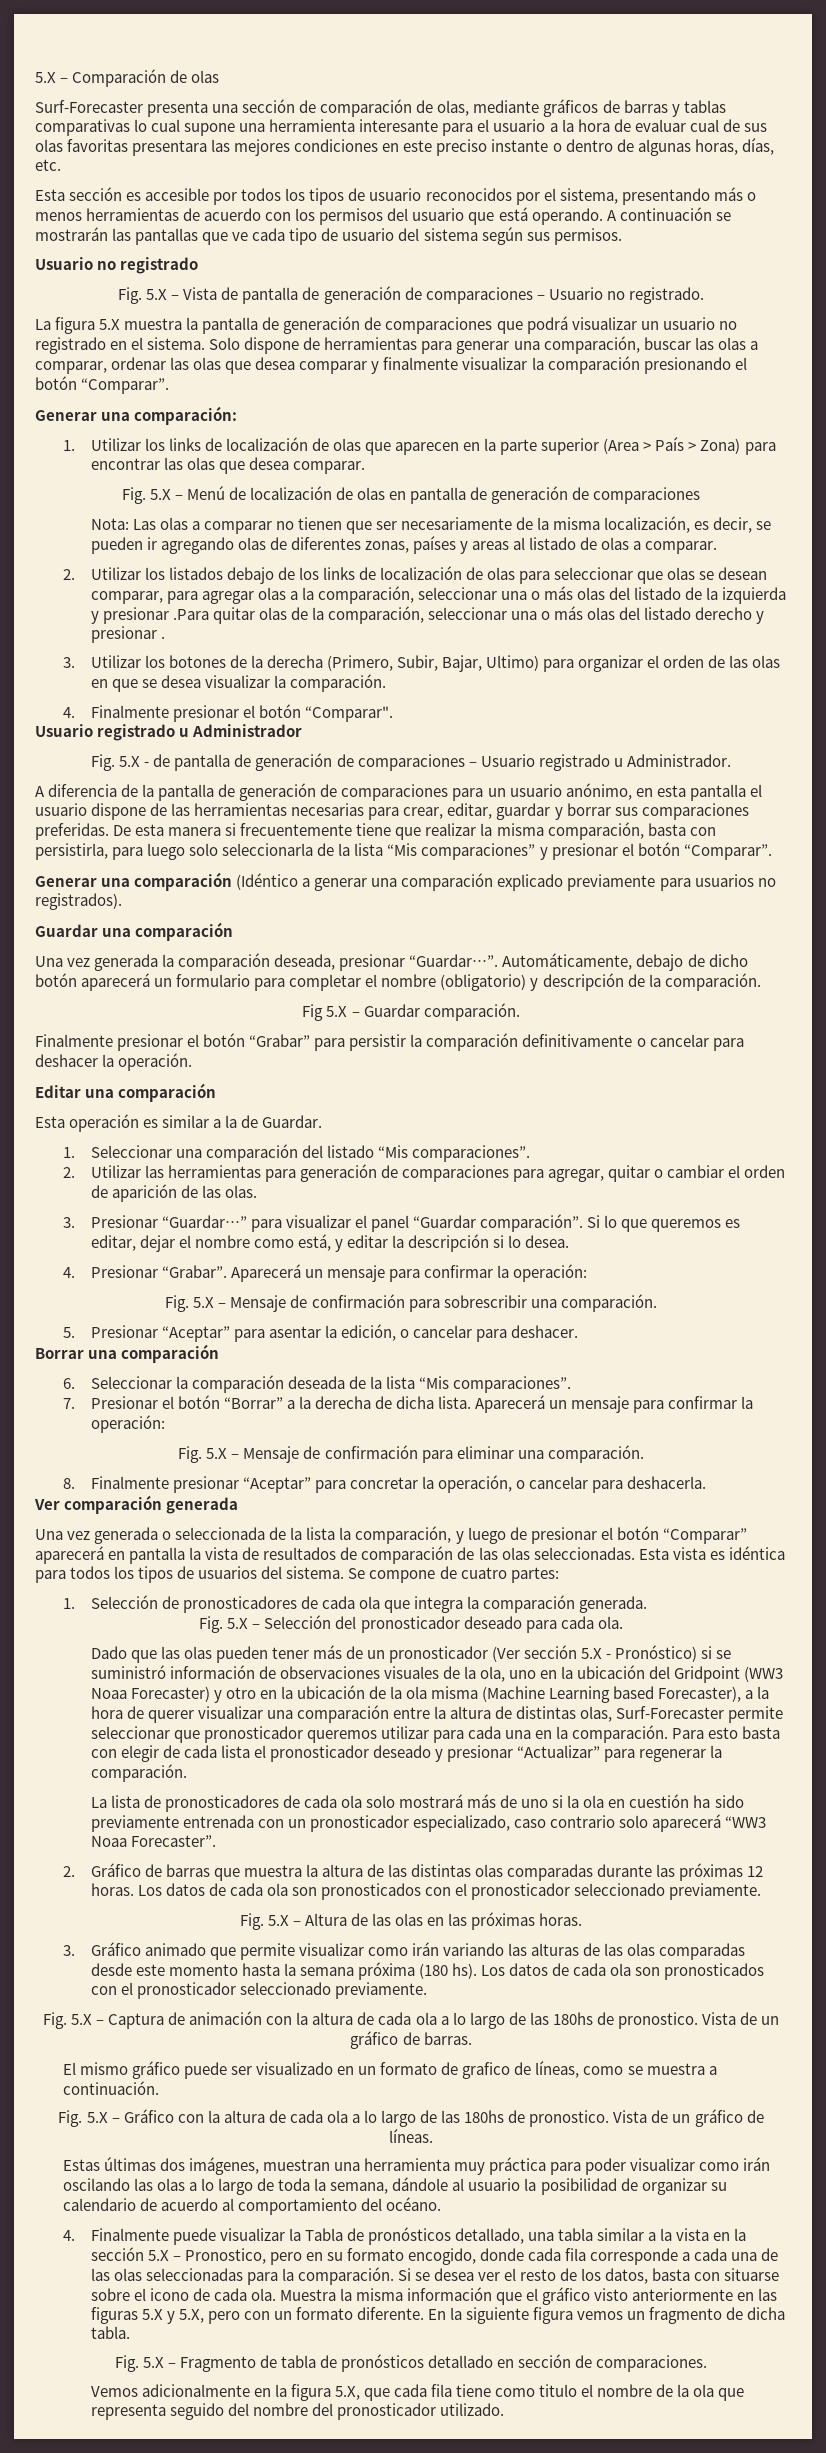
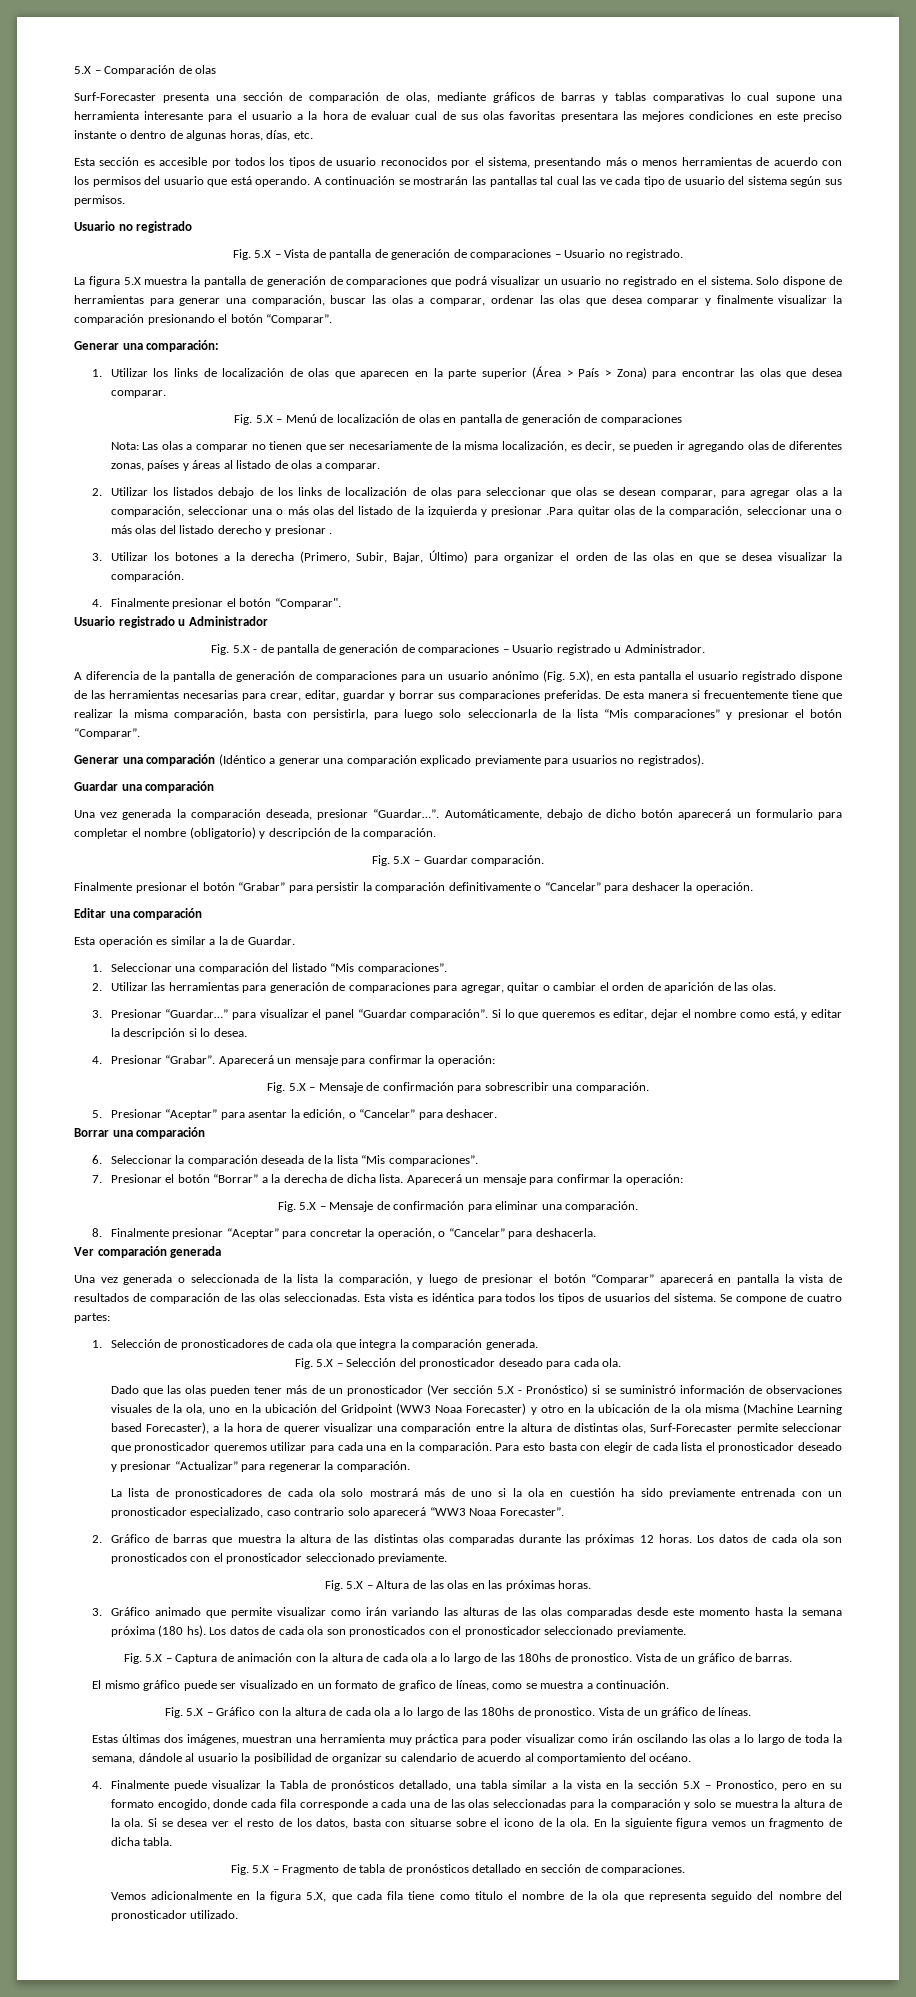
- A continuación se mostrarán las pantallas que ve cada tipo de usuario del sistema según sus permisos.
+ A continuación se mostrarán las pantallas tal cual las ve cada tipo de usuario del sistema según sus permisos.
- 1. Utilizar los links de localización de olas que aparecen en la parte superior (Area > País > Zona) para encontrar las olas que desea comparar.
+ 1. Utilizar los links de localización de olas que aparecen en la parte superior (Área > País > Zona) para encontrar las olas que desea comparar.
- Nota: Las olas a comparar no tienen que ser necesariamente de la misma localización, es decir, se pueden ir agregando olas de diferentes zonas, países y areas al listado de olas a comparar.
+ Nota: Las olas a comparar no tienen que ser necesariamente de la misma localización, es decir, se pueden ir agregando olas de diferentes zonas, países y áreas al listado de olas a comparar.
- 3. Utilizar los botones de la derecha (Primero, Subir, Bajar, Ultimo) para organizar el orden de las olas en que se desea visualizar la comparación.
+ 3. Utilizar los botones a la derecha (Primero, Subir, Bajar, Último) para organizar el orden de las olas en que se desea visualizar la comparación.
- A diferencia de la pantalla de generación de comparaciones para un usuario anónimo, en esta pantalla el usuario dispone de las herramientas necesarias para crear, editar, guardar y borrar sus comparaciones preferidas.
+ A diferencia de la pantalla de generación de comparaciones para un usuario anónimo (Fig. 5.X), en esta pantalla el usuario registrado dispone de las herramientas necesarias para crear, editar, guardar y borrar sus comparaciones preferidas.
- Fig 5.X – Guardar comparación.
+ Fig. 5.X – Guardar comparación.
- Finalmente presionar el botón “Grabar” para persistir la comparación definitivamente o cancelar para deshacer la operación.
+ Finalmente presionar el botón “Grabar” para persistir la comparación definitivamente o “Cancelar” para deshacer la operación.
- 5. Presionar “Aceptar” para asentar la edición, o cancelar para deshacer.
+ 5. Presionar “Aceptar” para asentar la edición, o “Cancelar” para deshacer.
- 8. Finalmente presionar “Aceptar” para concretar la operación, o cancelar para deshacerla.
+ 8. Finalmente presionar “Aceptar” para concretar la operación, o “Cancelar” para deshacerla.
- 4. Finalmente puede visualizar la Tabla de pronósticos detallado, una tabla similar a la vista en la sección 5.X – Pronostico, pero en su formato encogido, donde cada fila corresponde a cada una de las olas seleccionadas para la comparación.
+ 4. Finalmente puede visualizar la Tabla de pronósticos detallado, una tabla similar a la vista en la sección 5.X – Pronostico, pero en su formato encogido, donde cada fila corresponde a cada una de las olas seleccionadas para la comparación y solo se muestra la altura de la ola.
- Si se desea ver el resto de los datos, basta con situarse sobre el icono de cada ola. Muestra la misma información que el gráfico visto anteriormente en las figuras 5.X y 5.X, pero con un formato diferente.
+ Si se desea ver el resto de los datos, basta con situarse sobre el icono de la ola.

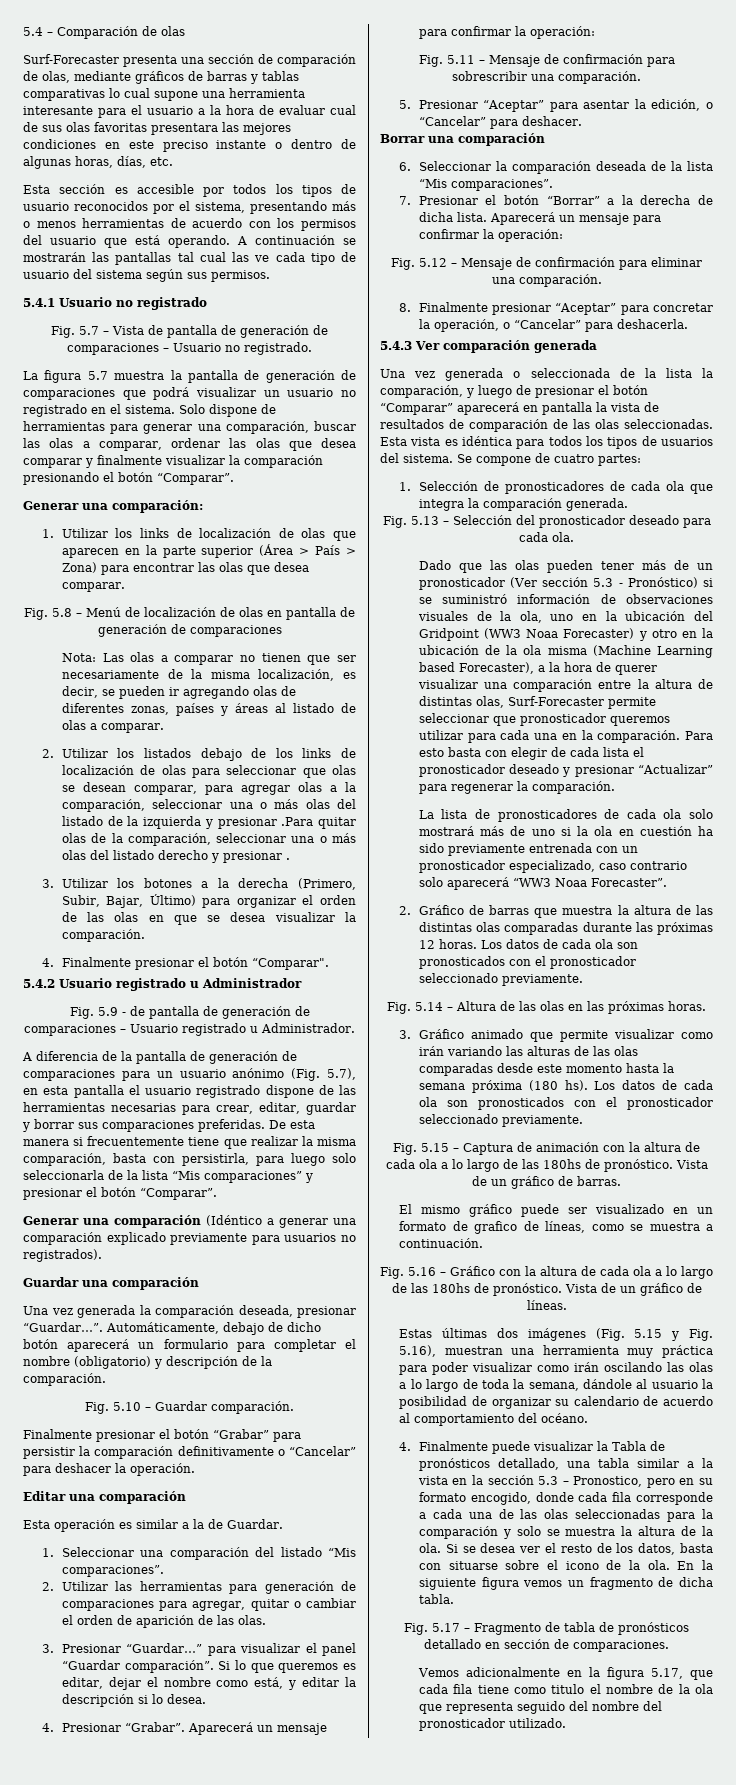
- 5.X – Comparación de olas
+ 5.4 – Comparación de olas
- Usuario no registrado
+ 5.4.1 Usuario no registrado
- Fig. 5.X – Vista de pantalla de generación de comparaciones – Usuario no registrado.
+ Fig. 5.7 – Vista de pantalla de generación de comparaciones – Usuario no registrado.
- La figura 5.X muestra la pantalla de generación de comparaciones que podrá visualizar un usuario no registrado en el sistema.
+ La figura 5.7 muestra la pantalla de generación de comparaciones que podrá visualizar un usuario no registrado en el sistema.
- Fig. 5.X – Menú de localización de olas en pantalla de generación de comparaciones
+ Fig. 5.8 – Menú de localización de olas en pantalla de generación de comparaciones
- Usuario registrado u Administrador
+ 5.4.2 Usuario registrado u Administrador
- Fig. 5.X - de pantalla de generación de comparaciones – Usuario registrado u Administrador.
+ Fig. 5.9 - de pantalla de generación de comparaciones – Usuario registrado u Administrador.
- A diferencia de la pantalla de generación de comparaciones para un usuario anónimo (Fig. 5.X), en esta pantalla el usuario registrado dispone de las herramientas necesarias para crear, editar, guardar y borrar sus comparaciones preferidas.
+ A diferencia de la pantalla de generación de comparaciones para un usuario anónimo (Fig. 5.7), en esta pantalla el usuario registrado dispone de las herramientas necesarias para crear, editar, guardar y borrar sus comparaciones preferidas.
- Fig. 5.X – Guardar comparación.
+ Fig. 5.10 – Guardar comparación.
- Fig. 5.X – Mensaje de confirmación para sobrescribir una comparación.
+ Fig. 5.11 – Mensaje de confirmación para sobrescribir una comparación.
- Fig. 5.X – Mensaje de confirmación para eliminar una comparación.
+ Fig. 5.12 – Mensaje de confirmación para eliminar una comparación.
- Ver comparación generada
+ 5.4.3 Ver comparación generada
- Fig. 5.X – Selección del pronosticador deseado para cada ola.
+ Fig. 5.13 – Selección del pronosticador deseado para cada ola.
- Dado que las olas pueden tener más de un pronosticador (Ver sección 5.X - Pronóstico) si se suministró información de observaciones visuales de la ola, uno en la ubicación del Gridpoint (WW3 Noaa Forecaster) y otro en la ubicación de la ola misma (Machine Learning based Forecaster), a la hora de querer visualizar una comparación entre la altura de distintas olas, Surf-Forecaster permite seleccionar que pronosticador queremos utilizar para cada una en la comparación.
+ Dado que las olas pueden tener más de un pronosticador (Ver sección 5.3 - Pronóstico) si se suministró información de observaciones visuales de la ola, uno en la ubicación del Gridpoint (WW3 Noaa Forecaster) y otro en la ubicación de la ola misma (Machine Learning based Forecaster), a la hora de querer visualizar una comparación entre la altura de distintas olas, Surf-Forecaster permite seleccionar que pronosticador queremos utilizar para cada una en la comparación.
- Fig. 5.X – Altura de las olas en las próximas horas.
+ Fig. 5.14 – Altura de las olas en las próximas horas.
- Fig. 5.X – Captura de animación con la altura de cada ola a lo largo de las 180hs de pronostico.
+ Fig. 5.15 – Captura de animación con la altura de cada ola a lo largo de las 180hs de pronóstico.
- Fig. 5.X – Gráfico con la altura de cada ola a lo largo de las 180hs de pronostico.
+ Fig. 5.16 – Gráfico con la altura de cada ola a lo largo de las 180hs de pronóstico.
- Estas últimas dos imágenes, muestran una herramienta muy práctica para poder visualizar como irán oscilando las olas a lo largo de toda la semana, dándole al usuario la posibilidad de organizar su calendario de acuerdo al comportamiento del océano.
+ Estas últimas dos imágenes (Fig. 5.15 y Fig. 5.16), muestran una herramienta muy práctica para poder visualizar como irán oscilando las olas a lo largo de toda la semana, dándole al usuario la posibilidad de organizar su calendario de acuerdo al comportamiento del océano.
- 4. Finalmente puede visualizar la Tabla de pronósticos detallado, una tabla similar a la vista en la sección 5.X – Pronostico, pero en su formato encogido, donde cada fila corresponde a cada una de las olas seleccionadas para la comparación y solo se muestra la altura de la ola.
+ 4. Finalmente puede visualizar la Tabla de pronósticos detallado, una tabla similar a la vista en la sección 5.3 – Pronostico, pero en su formato encogido, donde cada fila corresponde a cada una de las olas seleccionadas para la comparación y solo se muestra la altura de la ola.
- Fig. 5.X – Fragmento de tabla de pronósticos detallado en sección de comparaciones.
+ Fig. 5.17 – Fragmento de tabla de pronósticos detallado en sección de comparaciones.
- Vemos adicionalmente en la figura 5.X, que cada fila tiene como titulo el nombre de la ola que representa seguido del nombre del pronosticador utilizado.
+ Vemos adicionalmente en la figura 5.17, que cada fila tiene como titulo el nombre de la ola que representa seguido del nombre del pronosticador utilizado.

